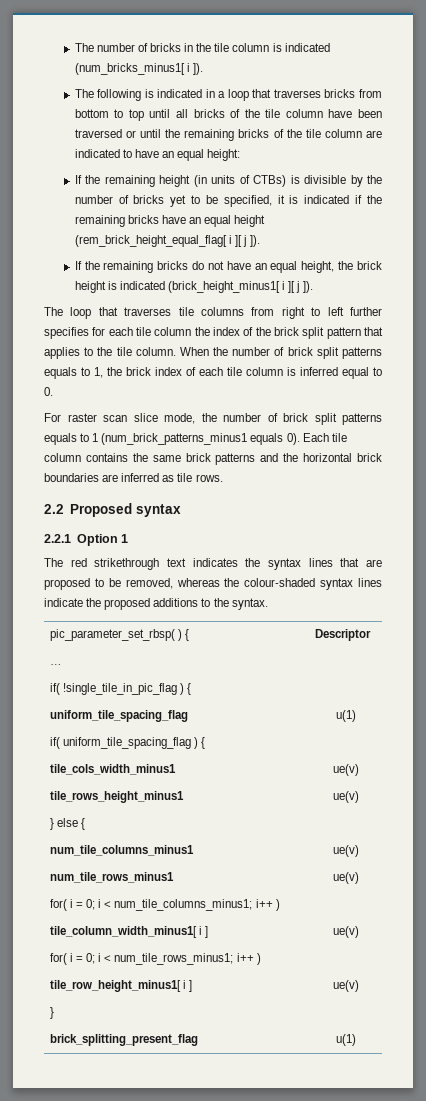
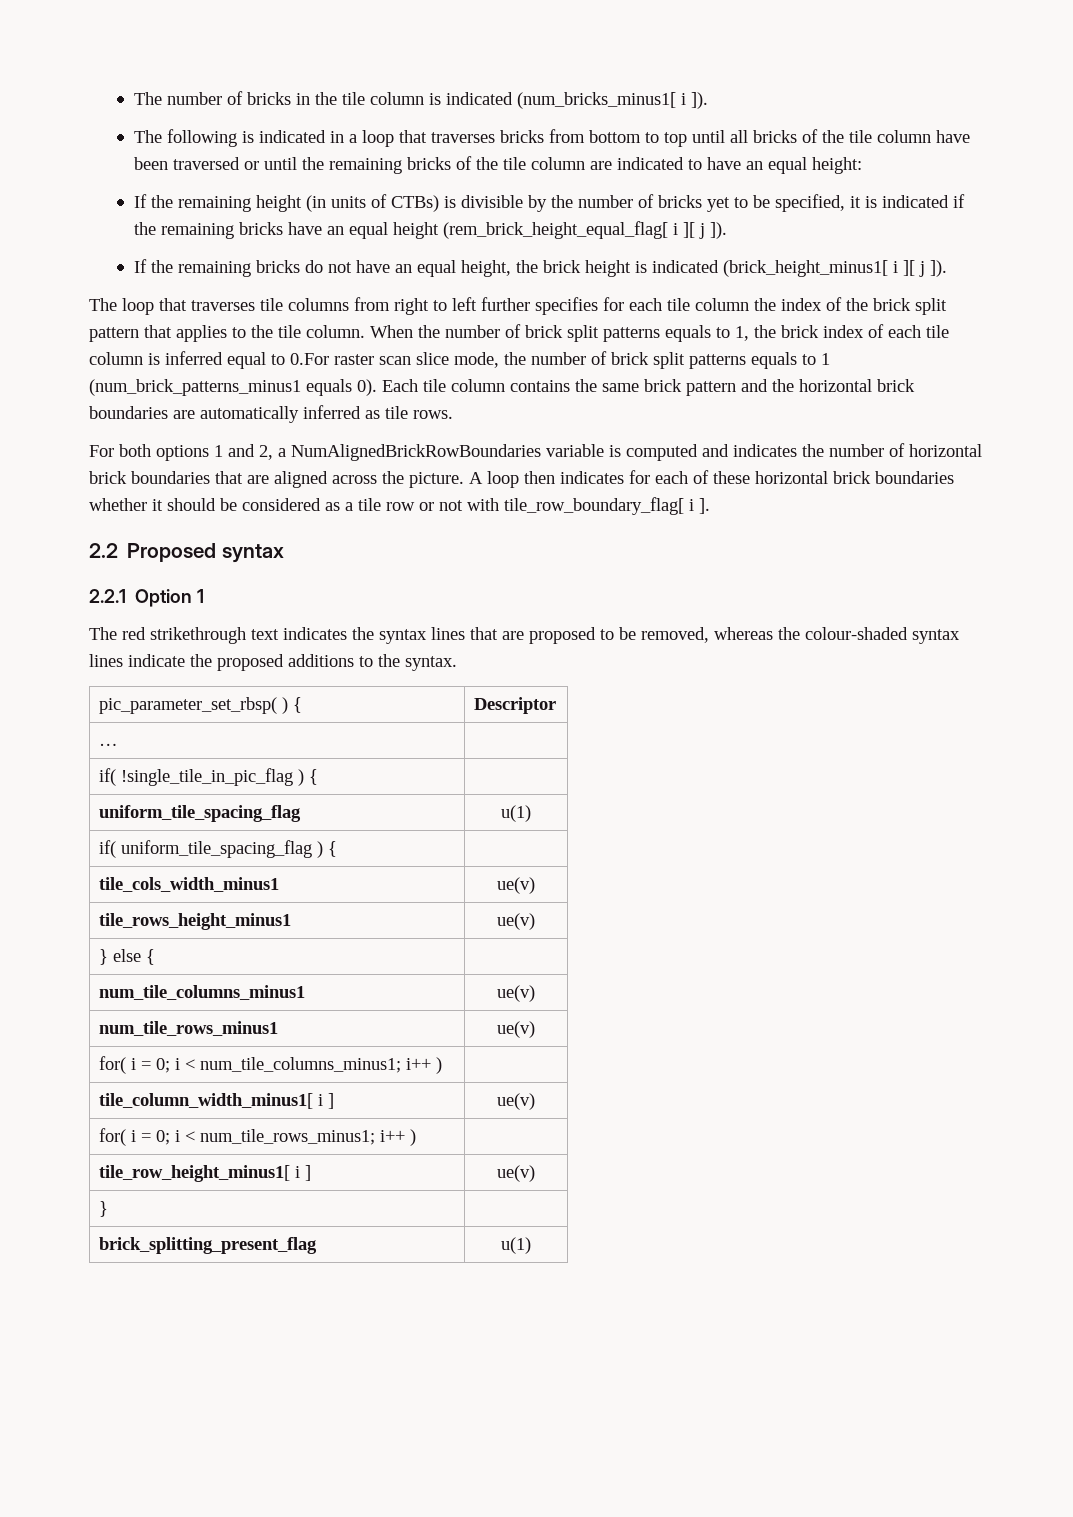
- When the number of brick split patterns equals to 1, the brick index of each tile column is inferred equal to 0.
- For raster scan slice mode, the number of brick split patterns equals to 1 (num_brick_patterns_minus1 equals 0).
+ When the number of brick split patterns equals to 1, the brick index of each tile column is inferred equal to 0.For raster scan slice mode, the number of brick split patterns equals to 1 (num_brick_patterns_minus1 equals 0).
- Each tile column contains the same brick patterns and the horizontal brick boundaries are inferred as tile rows.
+ Each tile column contains the same brick pattern and the horizontal brick boundaries are automatically inferred as tile rows.
+ For both options 1 and 2, a NumAlignedBrickRowBoundaries variable is computed and indicates the number of horizontal brick boundaries that are aligned across the picture. A loop then indicates for each of these horizontal brick boundaries whether it should be considered as a tile row or not with tile_row_boundary_flag[ i ].

